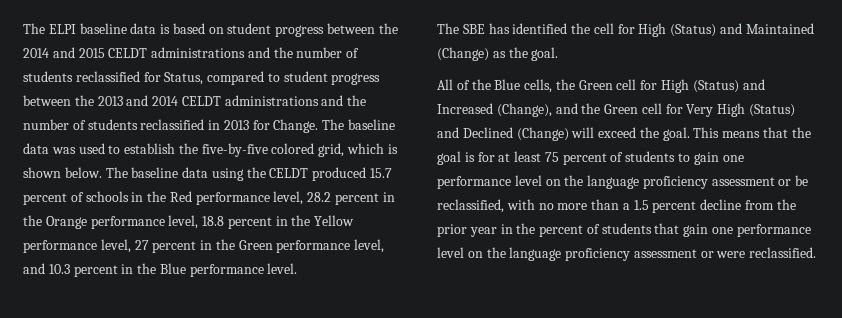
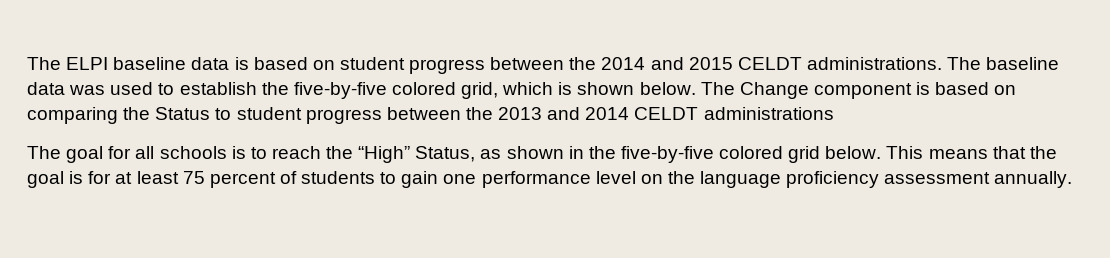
- The ELPI baseline data is based on student progress between the 2014 and 2015 CELDT administrations and the number of students reclassified for Status, compared to student progress between the 2013 and 2014 CELDT administrations and the number of students reclassified in 2013 for Change.
+ The ELPI baseline data is based on student progress between the 2014 and 2015 CELDT administrations.
- The baseline data using the CELDT produced 15.7 percent of schools in the Red performance level, 28.2 percent in the Orange performance level, 18.8 percent in the Yellow performance level, 27 percent in the Green performance level, and 10.3 percent in the Blue performance level.
- The SBE has identified the cell for High (Status) and Maintained (Change) as the goal.
- All of the Blue cells, the Green cell for High (Status) and Increased (Change), and the Green cell for Very High (Status) and Declined (Change) will exceed the goal.
+ The Change component is based on comparing the Status to student progress between the 2013 and 2014 CELDT administrations
+ The goal for all schools is to reach the “High” Status, as shown in the five-by-five colored grid below.
- This means that the goal is for at least 75 percent of students to gain one performance level on the language proficiency assessment or be reclassified, with no more than a 1.5 percent decline from the prior year in the percent of students that gain one performance level on the language proficiency assessment or were reclassified.
+ This means that the goal is for at least 75 percent of students to gain one performance level on the language proficiency assessment annually.

